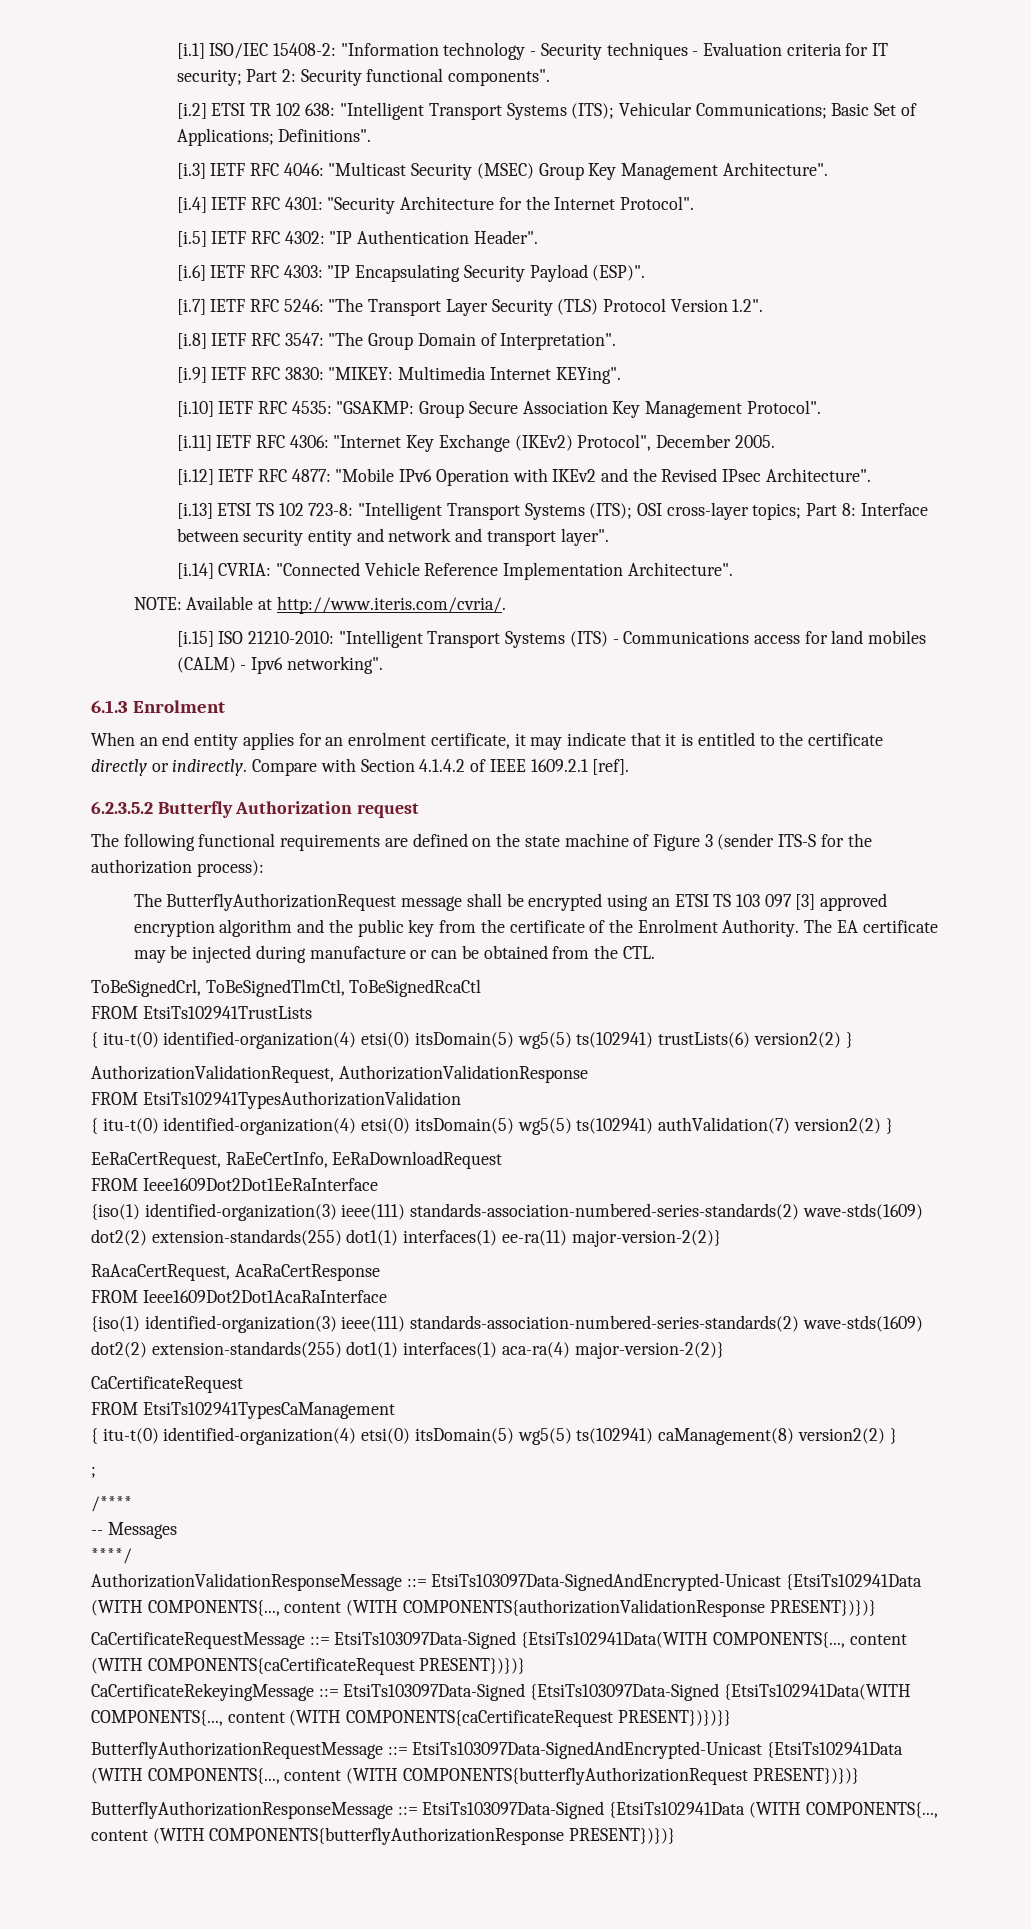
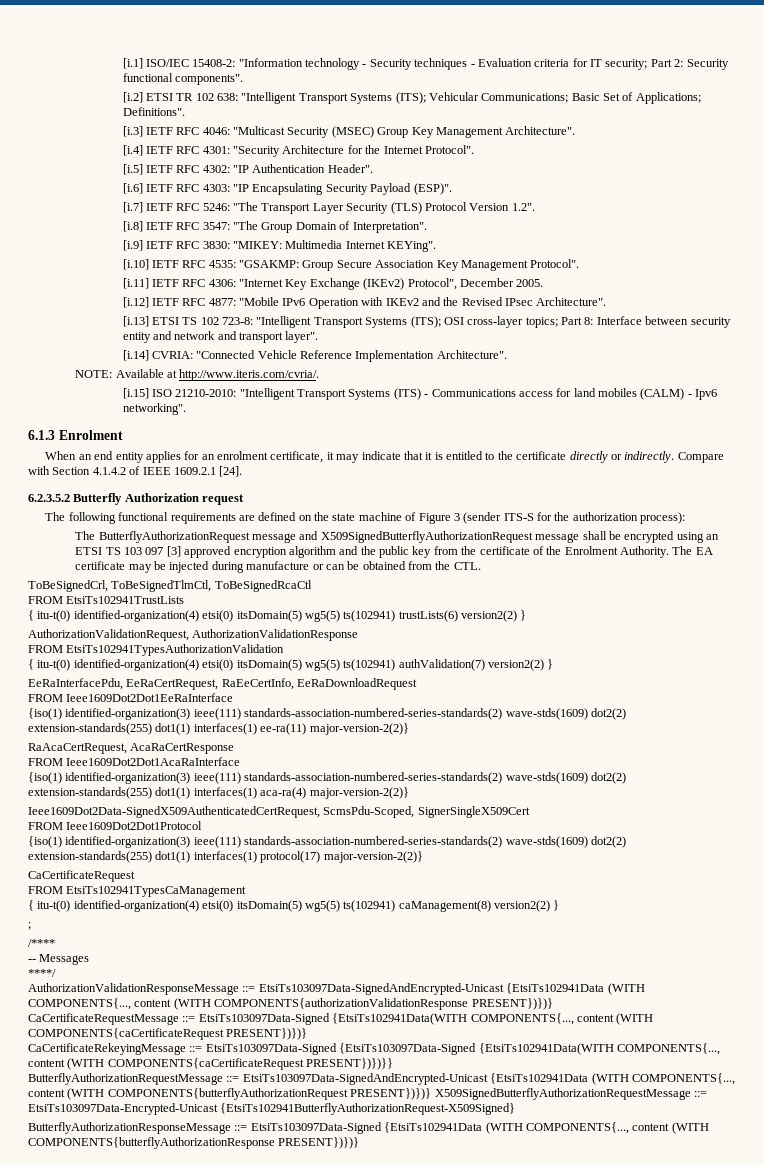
- Compare with Section 4.1.4.2 of IEEE 1609.2.1 [ref].
+ Compare with Section 4.1.4.2 of IEEE 1609.2.1 [24].
- The ButterflyAuthorizationRequest message shall be encrypted using an ETSI TS 103 097 [3] approved encryption algorithm and the public key from the certificate of the Enrolment Authority.
+ The ButterflyAuthorizationRequest message and X509SignedButterflyAuthorizationRequest message shall be encrypted using an ETSI TS 103 097 [3] approved encryption algorithm and the public key from the certificate of the Enrolment Authority.
- EeRaCertRequest, RaEeCertInfo, EeRaDownloadRequest
+ EeRaInterfacePdu, EeRaCertRequest, RaEeCertInfo, EeRaDownloadRequest
+ Ieee1609Dot2Data-SignedX509AuthenticatedCertRequest, ScmsPdu-Scoped, SignerSingleX509Cert
+ FROM Ieee1609Dot2Dot1Protocol
+ {iso(1) identified-organization(3) ieee(111) standards-association-numbered-series-standards(2) wave-stds(1609) dot2(2) extension-standards(255) dot1(1) interfaces(1) protocol(17) major-version-2(2)}
- ButterflyAuthorizationRequestMessage ::= EtsiTs103097Data-SignedAndEncrypted-Unicast {EtsiTs102941Data (WITH COMPONENTS{..., content (WITH COMPONENTS{butterflyAuthorizationRequest PRESENT})})}
+ ButterflyAuthorizationRequestMessage ::= EtsiTs103097Data-SignedAndEncrypted-Unicast {EtsiTs102941Data (WITH COMPONENTS{..., content (WITH COMPONENTS{butterflyAuthorizationRequest PRESENT})})} X509SignedButterflyAuthorizationRequestMessage ::= EtsiTs103097Data-Encrypted-Unicast {EtsiTs102941ButterflyAuthorizationRequest-X509Signed}

